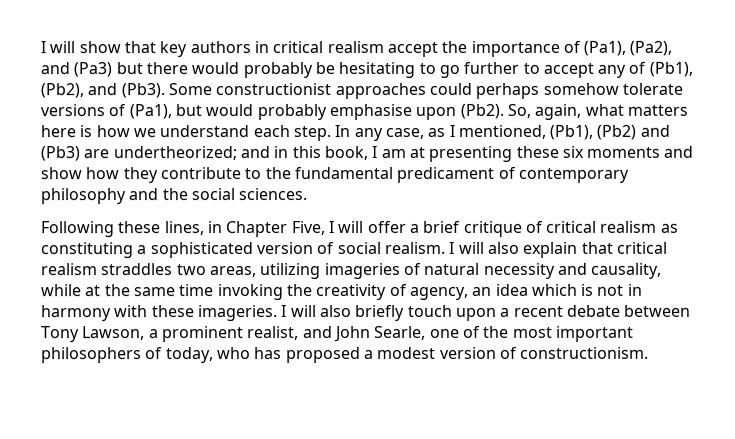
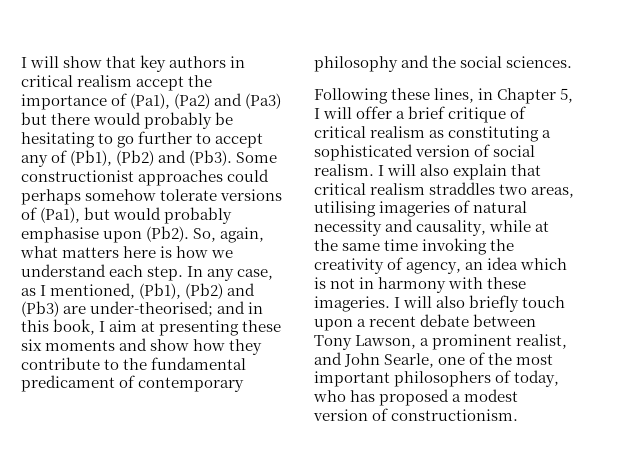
- I will show that key authors in critical realism accept the importance of (Pa1), (Pa2), and (Pa3) but there would probably be hesitating to go further to accept any of (Pb1), (Pb2), and (Pb3).
+ I will show that key authors in critical realism accept the importance of (Pa1), (Pa2) and (Pa3) but there would probably be hesitating to go further to accept any of (Pb1), (Pb2) and (Pb3).
- In any case, as I mentioned, (Pb1), (Pb2) and (Pb3) are undertheorized; and in this book, I am at presenting these six moments and show how they contribute to the fundamental predicament of contemporary philosophy and the social sciences.
+ In any case, as I mentioned, (Pb1), (Pb2) and (Pb3) are under-theorised; and in this book, I aim at presenting these six moments and show how they contribute to the fundamental predicament of contemporary philosophy and the social sciences.
- Following these lines, in Chapter Five, I will offer a brief critique of critical realism as constituting a sophisticated version of social realism.
+ Following these lines, in Chapter 5, I will offer a brief critique of critical realism as constituting a sophisticated version of social realism.
- I will also explain that critical realism straddles two areas, utilizing imageries of natural necessity and causality, while at the same time invoking the creativity of agency, an idea which is not in harmony with these imageries.
+ I will also explain that critical realism straddles two areas, utilising imageries of natural necessity and causality, while at the same time invoking the creativity of agency, an idea which is not in harmony with these imageries.

